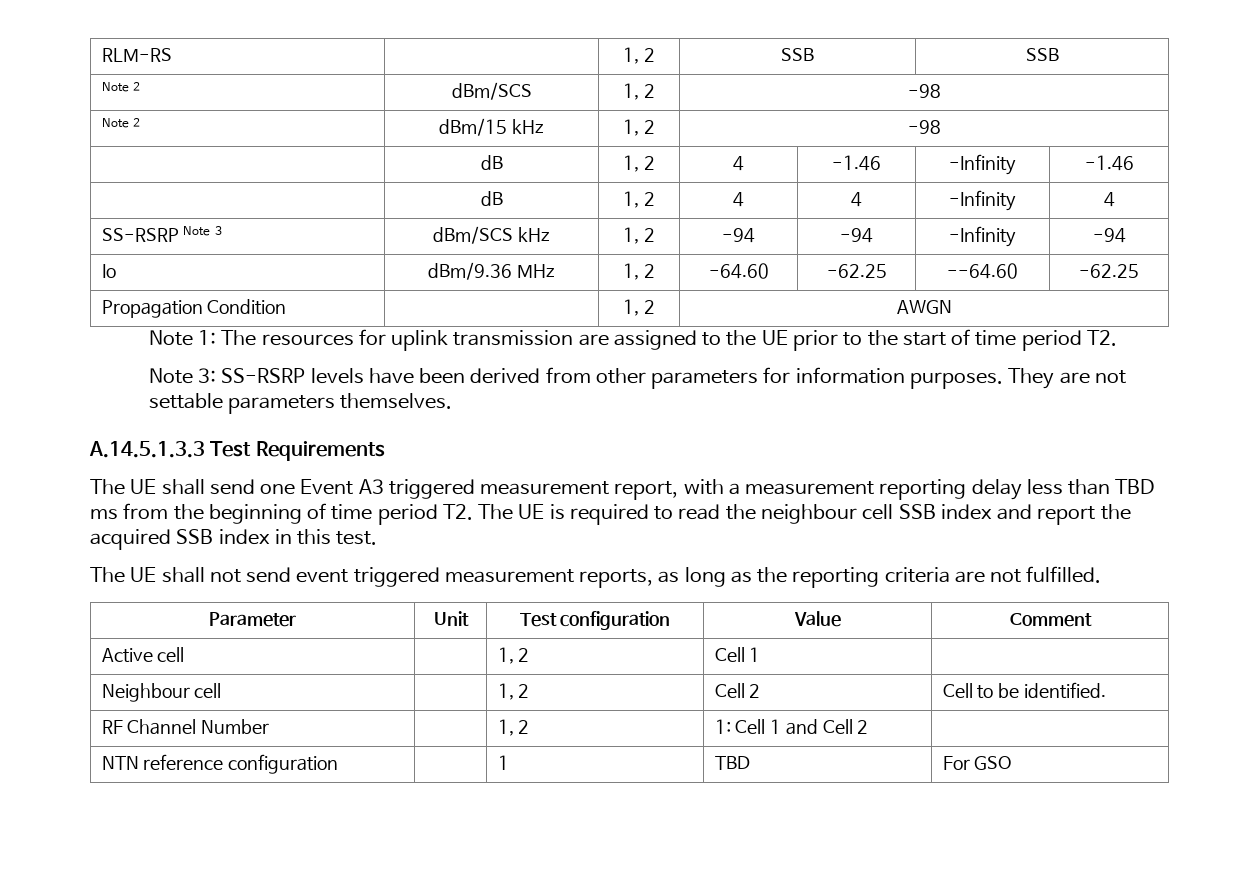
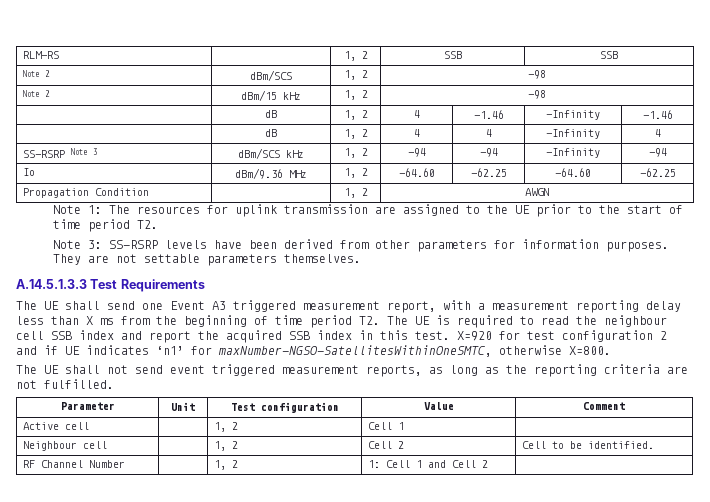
- Io | dBm/9.36 MHz | 1, 2 | -64.60 | -62.25 | --64.60 | -62.25
+ Io | dBm/9.36 MHz | 1, 2 | -64.60 | -62.25 | -64.60 | -62.25
- The UE shall send one Event A3 triggered measurement report, with a measurement reporting delay less than TBD ms from the beginning of time period T2. The UE is required to read the neighbour cell SSB index and report the acquired SSB index in this test.
+ The UE shall send one Event A3 triggered measurement report, with a measurement reporting delay less than X ms from the beginning of time period T2. The UE is required to read the neighbour cell SSB index and report the acquired SSB index in this test. X=920 for test configuration 2 and if UE indicates ‘n1’ for maxNumber-NGSO-SatellitesWithinOneSMTC, otherwise X=800.
- NTN reference configuration | | 1 | TBD | For GSO

